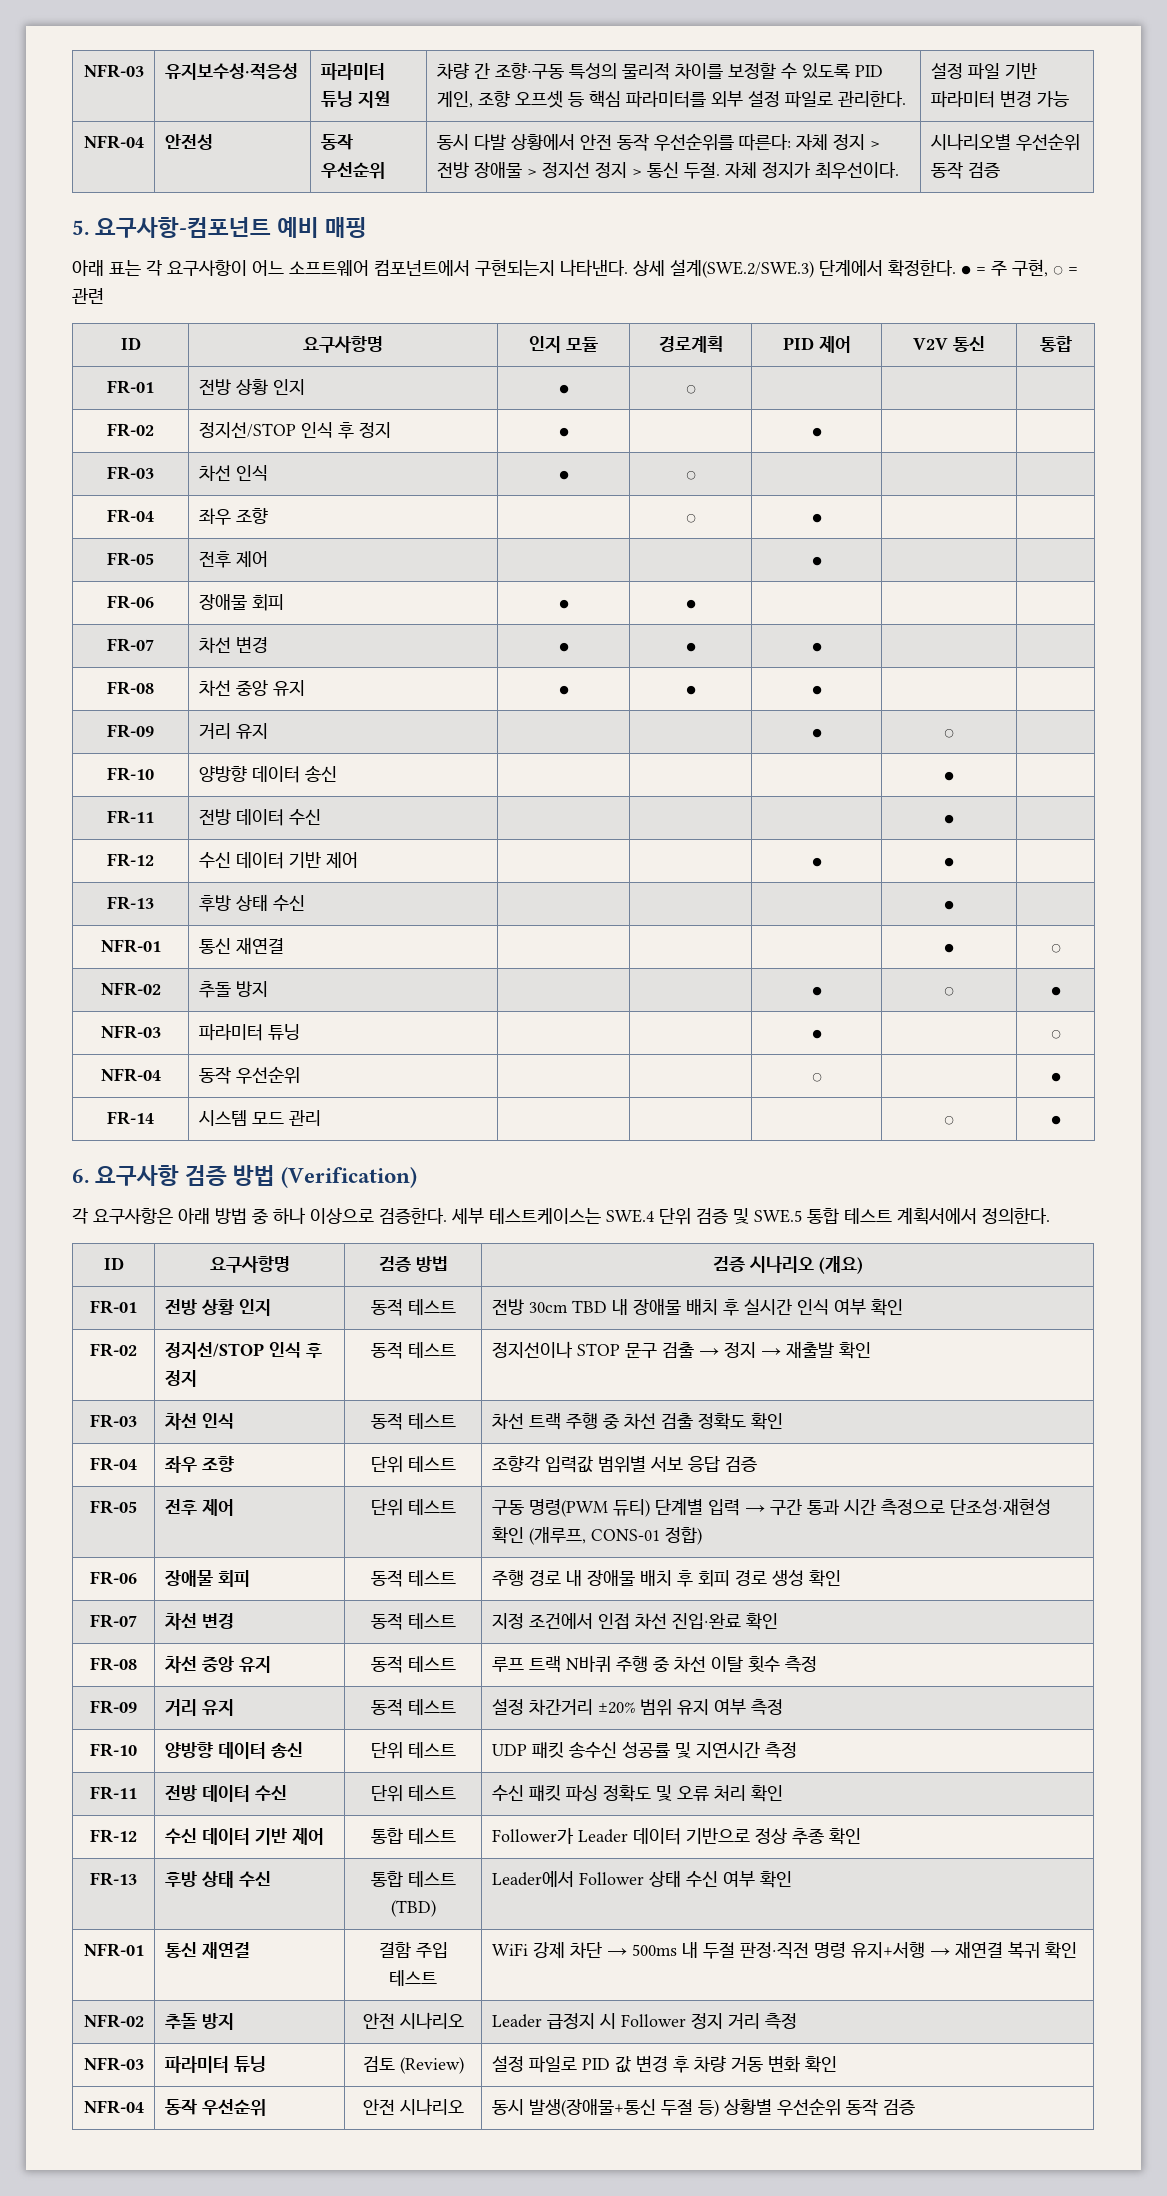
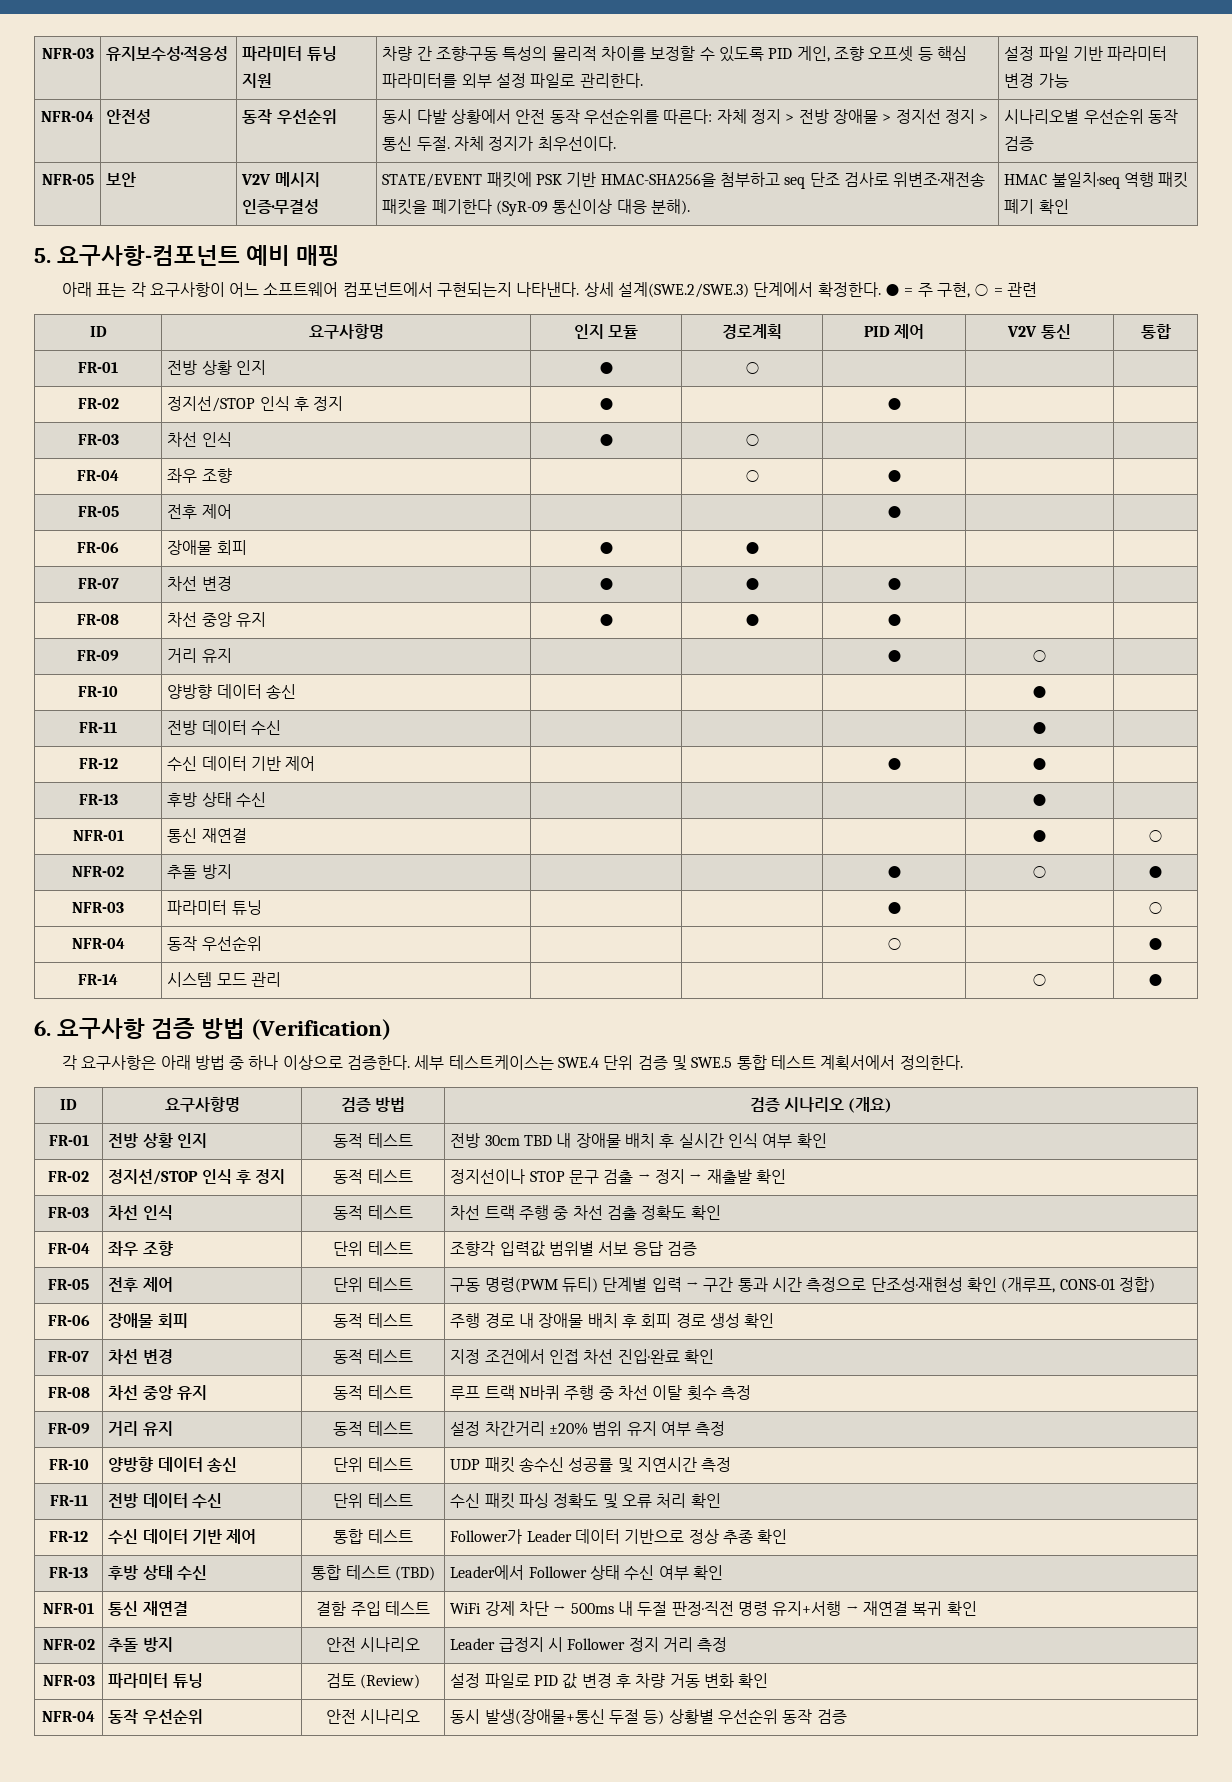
+ NFR-05 | 보안 | V2V 메시지 인증·무결성 | STATE/EVENT 패킷에 PSK 기반 HMAC-SHA256을 첨부하고 seq 단조 검사로 위변조·재전송 패킷을 폐기한다 (SyR-09 통신이상 대응 분해). | HMAC 불일치·seq 역행 패킷 폐기 확인

